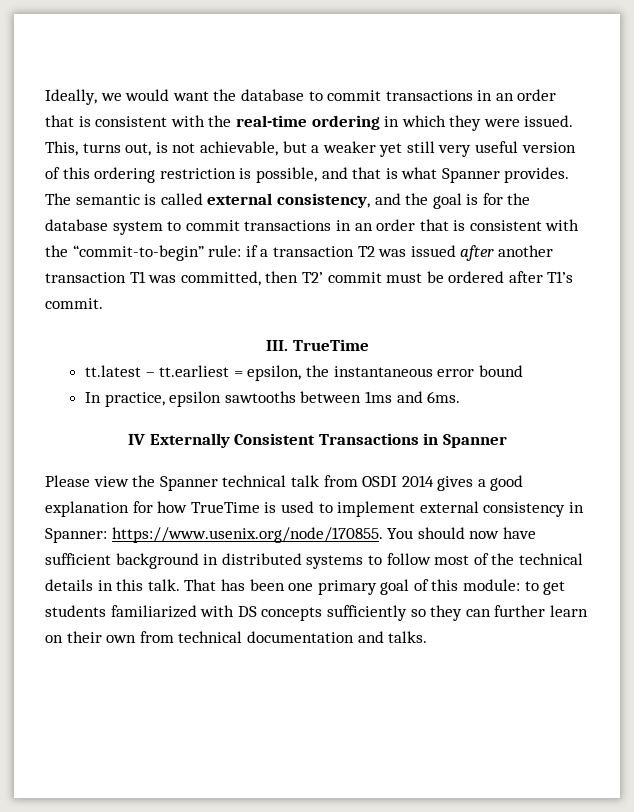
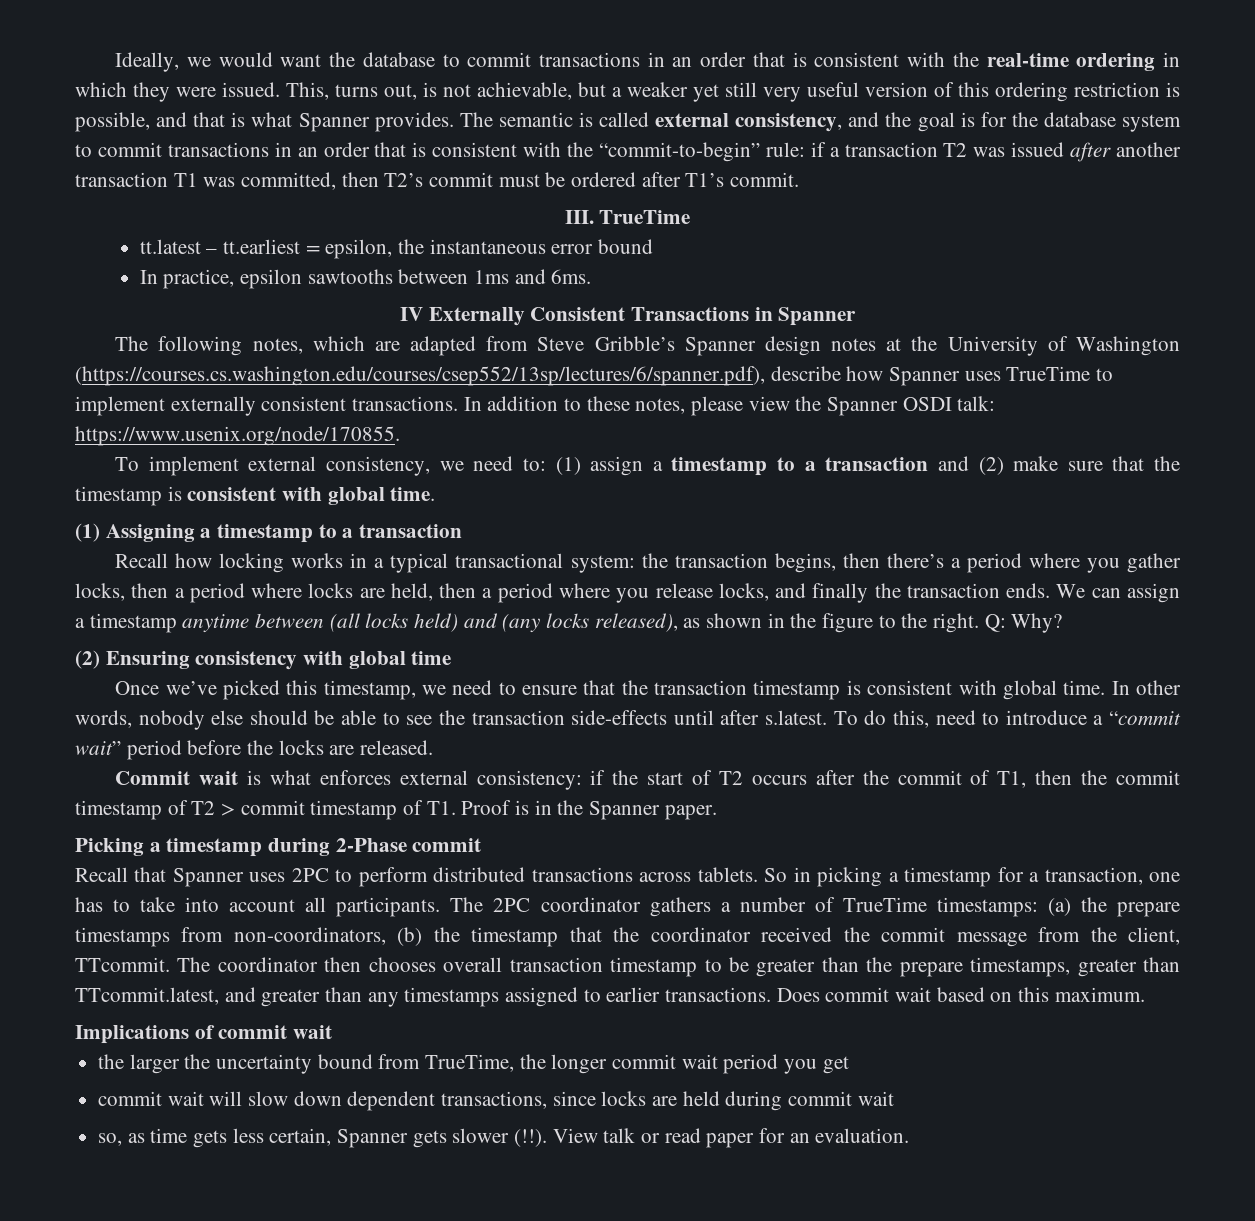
- The semantic is called external consistency, and the goal is for the database system to commit transactions in an order that is consistent with the “commit-to-begin” rule: if a transaction T2 was issued after another transaction T1 was committed, then T2’ commit must be ordered after T1’s commit.
+ The semantic is called external consistency, and the goal is for the database system to commit transactions in an order that is consistent with the “commit-to-begin” rule: if a transaction T2 was issued after another transaction T1 was committed, then T2’s commit must be ordered after T1’s commit.
- Please view the Spanner technical talk from OSDI 2014 gives a good explanation for how TrueTime is used to implement external consistency in Spanner: https://www.usenix.org/node/170855. You should now have sufficient background in distributed systems to follow most of the technical details in this talk. That has been one primary goal of this module: to get students familiarized with DS concepts sufficiently so they can further learn on their own from technical documentation and talks.
+ The following notes, which are adapted from Steve Gribble’s Spanner design notes at the University of Washington (https://courses.cs.washington.edu/courses/csep552/13sp/lectures/6/spanner.pdf), describe how Spanner uses TrueTime to implement externally consistent transactions. In addition to these notes, please view the Spanner OSDI talk: https://www.usenix.org/node/170855.
+ To implement external consistency, we need to: (1) assign a timestamp to a transaction and (2) make sure that the timestamp is consistent with global time.
+ (1) Assigning a timestamp to a transaction
+ Recall how locking works in a typical transactional system: the transaction begins, then there’s a period where you gather locks, then a period where locks are held, then a period where you release locks, and finally the transaction ends. We can assign a timestamp anytime between (all locks held) and (any locks released), as shown in the figure to the right. Q: Why?
+ (2) Ensuring consistency with global time
+ Once we’ve picked this timestamp, we need to ensure that the transaction timestamp is consistent with global time. In other words, nobody else should be able to see the transaction side-effects until after s.latest. To do this, need to introduce a “commit wait” period before the locks are released.
+ Commit wait is what enforces external consistency: if the start of T2 occurs after the commit of T1, then the commit timestamp of T2 > commit timestamp of T1. Proof is in the Spanner paper.
+ Picking a timestamp during 2-Phase commit
+ Recall that Spanner uses 2PC to perform distributed transactions across tablets. So in picking a timestamp for a transaction, one has to take into account all participants. The 2PC coordinator gathers a number of TrueTime timestamps: (a) the prepare timestamps from non-coordinators, (b) the timestamp that the coordinator received the commit message from the client, TTcommit. The coordinator then chooses overall transaction timestamp to be greater than the prepare timestamps, greater than TTcommit.latest, and greater than any timestamps assigned to earlier transactions. Does commit wait based on this maximum.
+ Implications of commit wait
+ the larger the uncertainty bound from TrueTime, the longer commit wait period you get
+ commit wait will slow down dependent transactions, since locks are held during commit wait
+ so, as time gets less certain, Spanner gets slower (!!). View talk or read paper for an evaluation.

